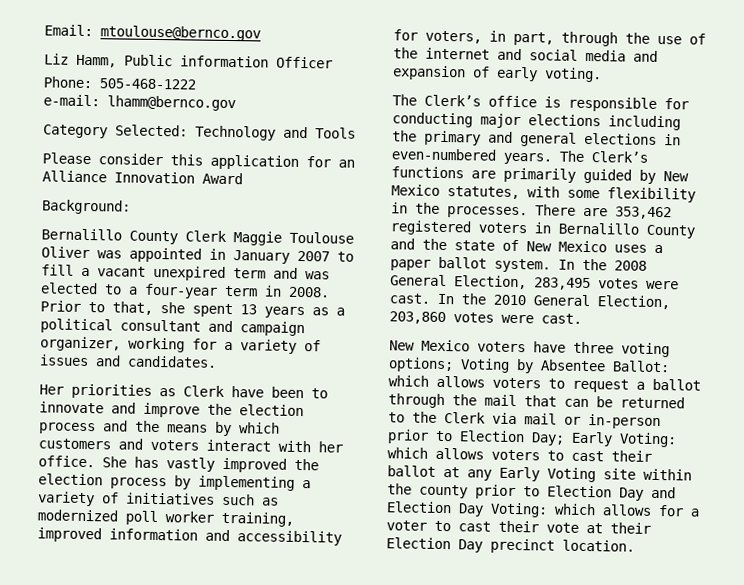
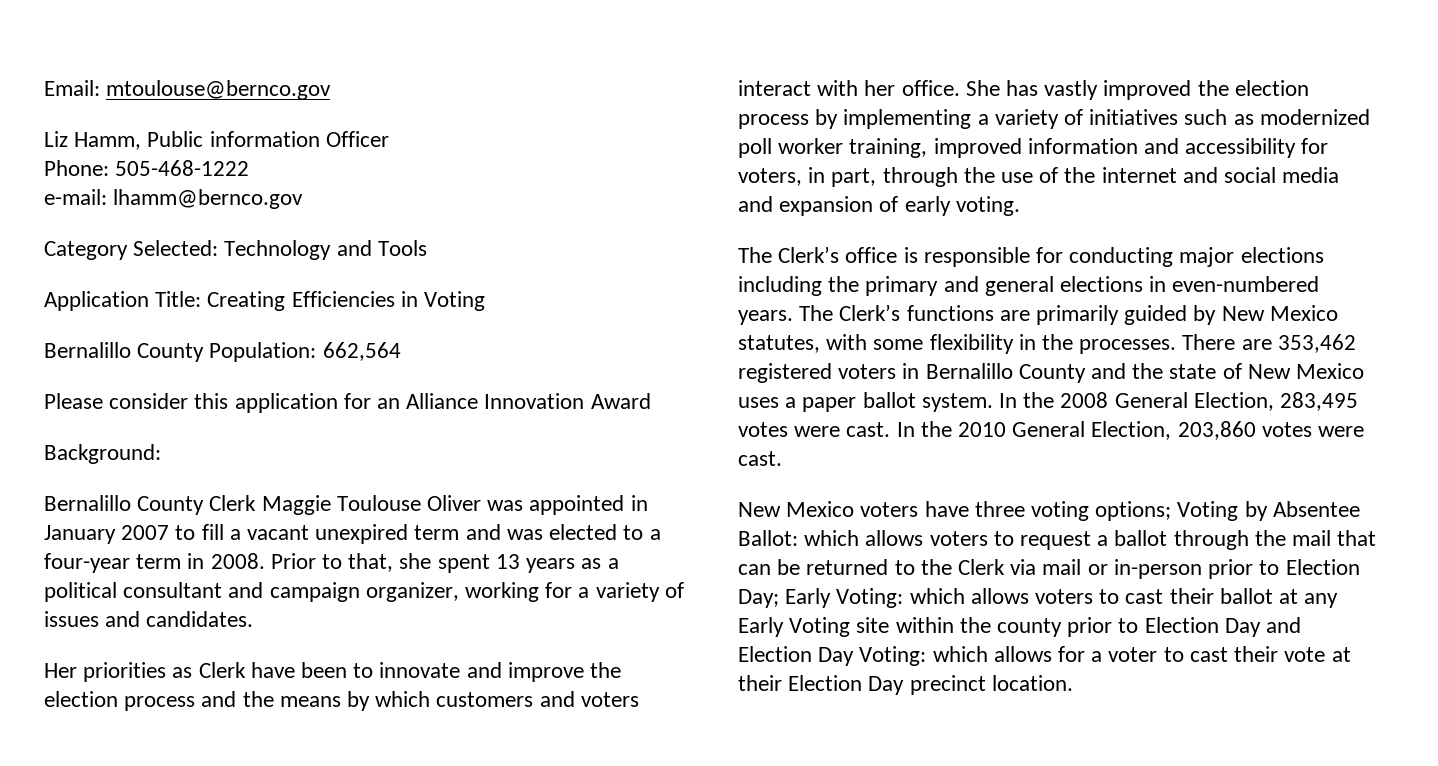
+ Application Title: Creating Efficiencies in Voting
+ Bernalillo County Population: 662,564

